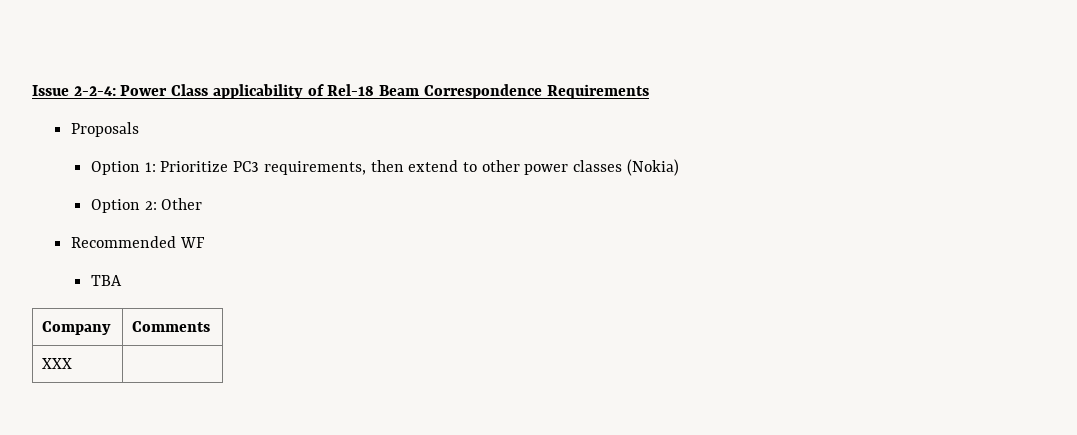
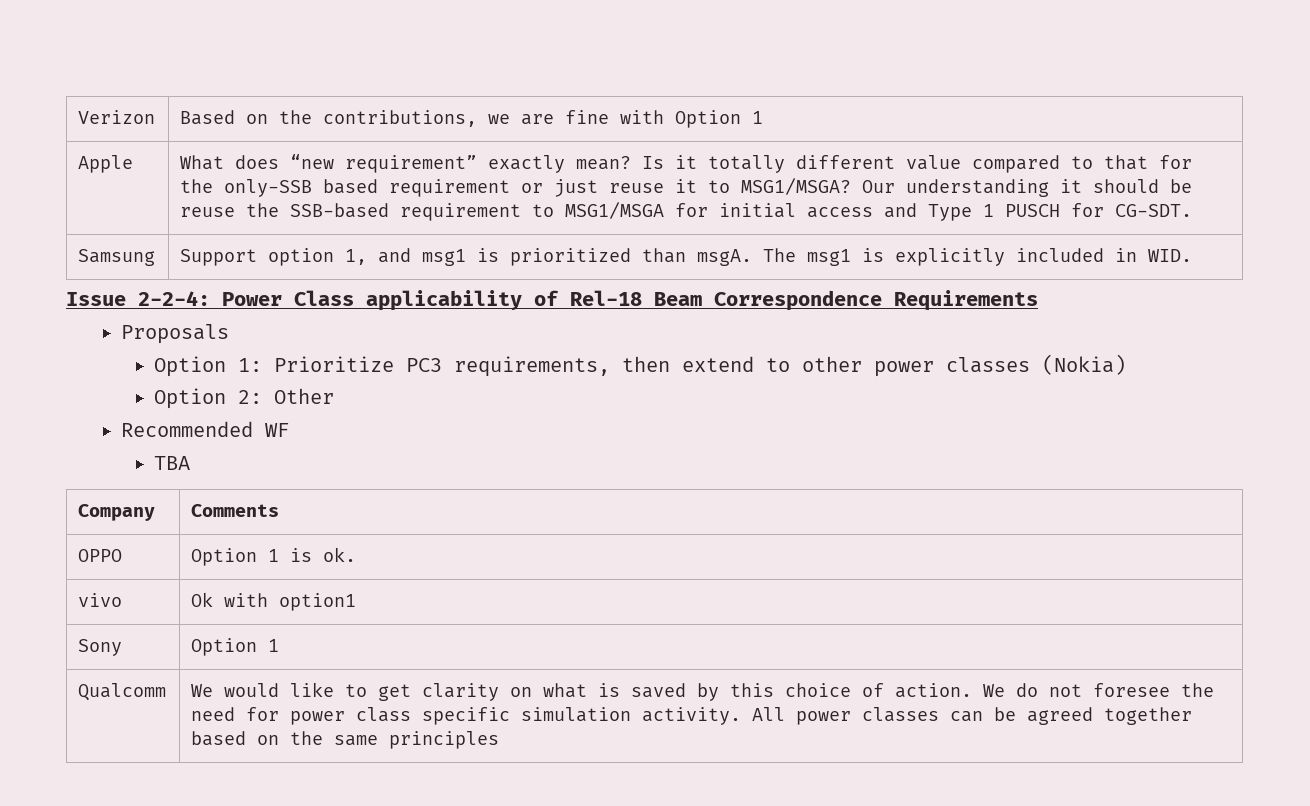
+ Verizon | Based on the contributions, we are fine with Option 1
+ Apple | What does “new requirement” exactly mean? Is it totally different value compared to that for the only-SSB based requirement or just reuse it to MSG1/MSGA? Our understanding it should be reuse the SSB-based requirement to MSG1/MSGA for initial access and Type 1 PUSCH for CG-SDT.
+ Samsung | Support option 1, and msg1 is prioritized than msgA. The msg1 is explicitly included in WID.
- XXX |
+ OPPO | Option 1 is ok.
+ vivo | Ok with option1
+ Sony | Option 1
+ Qualcomm | We would like to get clarity on what is saved by this choice of action. We do not foresee the need for power class specific simulation activity. All power classes can be agreed together based on the same principles

